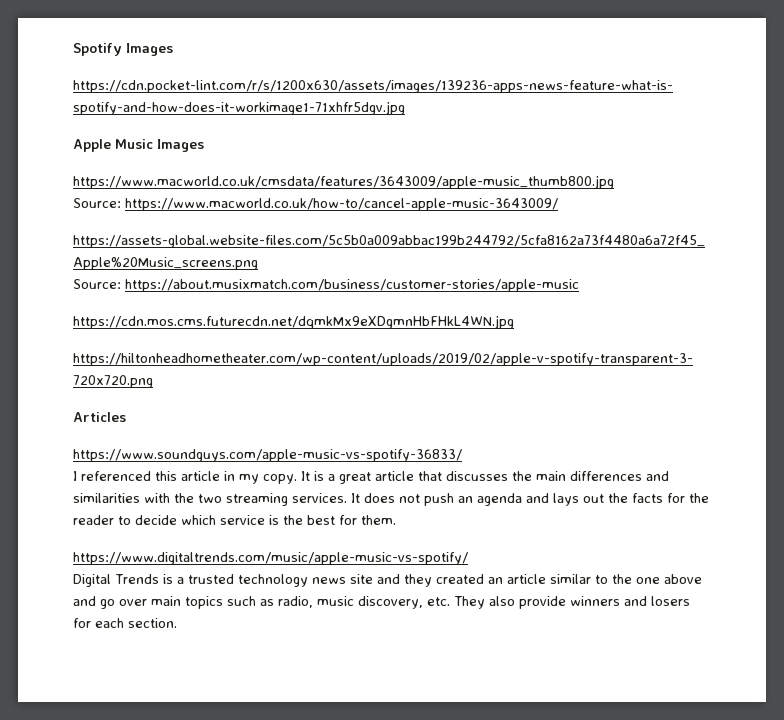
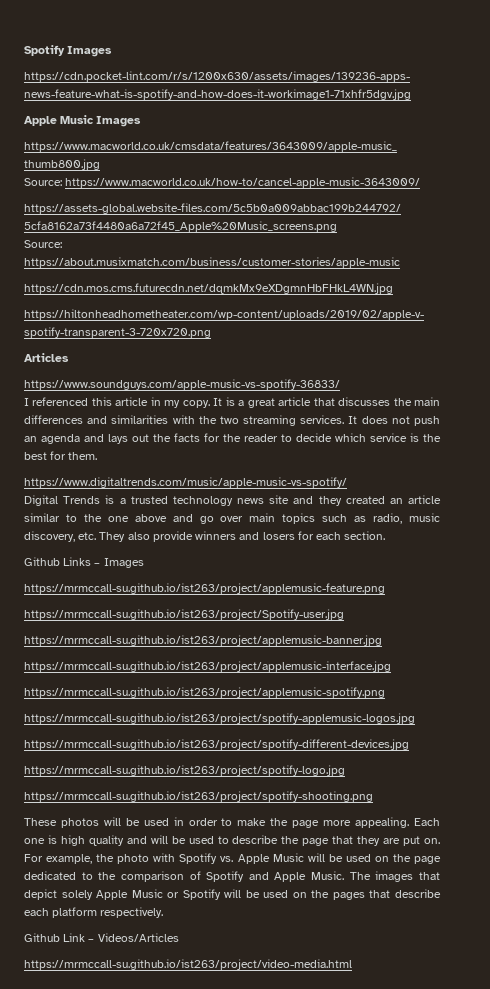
+ Github Links – Images
+ https://mrmccall-su.github.io/ist263/project/applemusic-feature.png
+ https://mrmccall-su.github.io/ist263/project/Spotify-user.jpg
+ https://mrmccall-su.github.io/ist263/project/applemusic-banner.jpg
+ https://mrmccall-su.github.io/ist263/project/applemusic-interface.jpg
+ https://mrmccall-su.github.io/ist263/project/applemusic-spotify.png
+ https://mrmccall-su.github.io/ist263/project/spotify-applemusic-logos.jpg
+ https://mrmccall-su.github.io/ist263/project/spotify-different-devices.jpg
+ https://mrmccall-su.github.io/ist263/project/spotify-logo.jpg
+ https://mrmccall-su.github.io/ist263/project/spotify-shooting.png
+ These photos will be used in order to make the page more appealing. Each one is high quality and will be used to describe the page that they are put on. For example, the photo with Spotify vs. Apple Music will be used on the page dedicated to the comparison of Spotify and Apple Music. The images that depict solely Apple Music or Spotify will be used on the pages that describe each platform respectively.
+ Github Link – Videos/Articles
+ https://mrmccall-su.github.io/ist263/project/video-media.html

